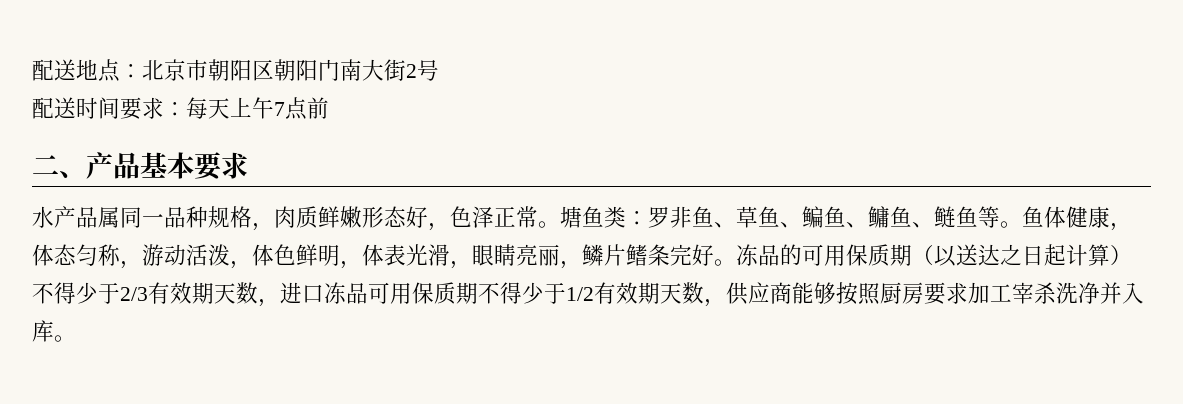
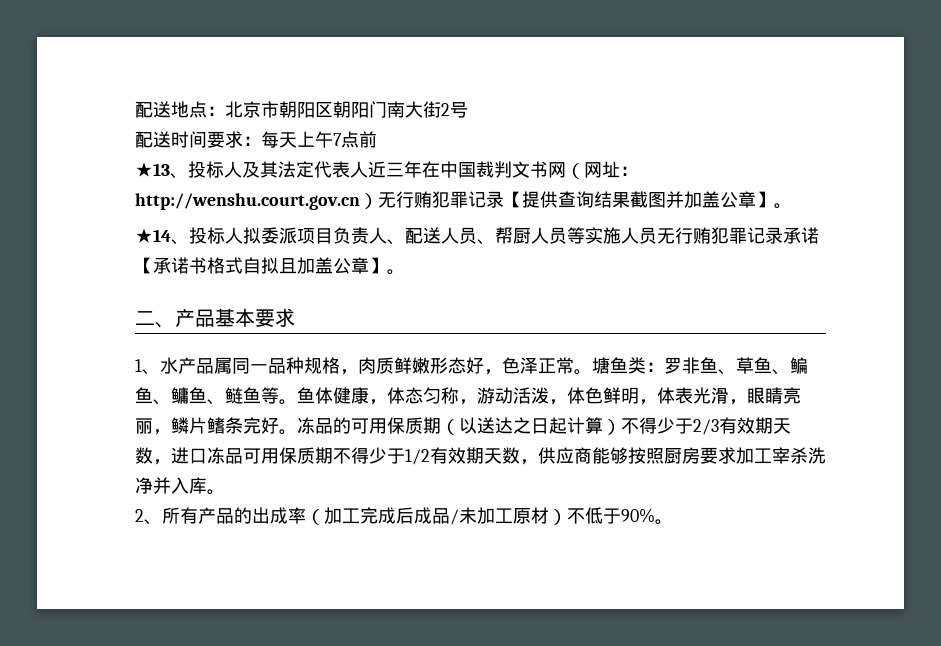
+ ★13、投标人及其法定代表人近三年在中国裁判文书网（网址：http://wenshu.court.gov.cn）无行贿犯罪记录【提供查询结果截图并加盖公章】。
+ ★14、投标人拟委派项目负责人、配送人员、帮厨人员等实施人员无行贿犯罪记录承诺【承诺书格式自拟且加盖公章】。
- 水产品属同一品种规格，肉质鲜嫩形态好，色泽正常。
+ 1、水产品属同一品种规格，肉质鲜嫩形态好，色泽正常。
+ 2、所有产品的出成率（加工完成后成品/未加工原材）不低于90%。

